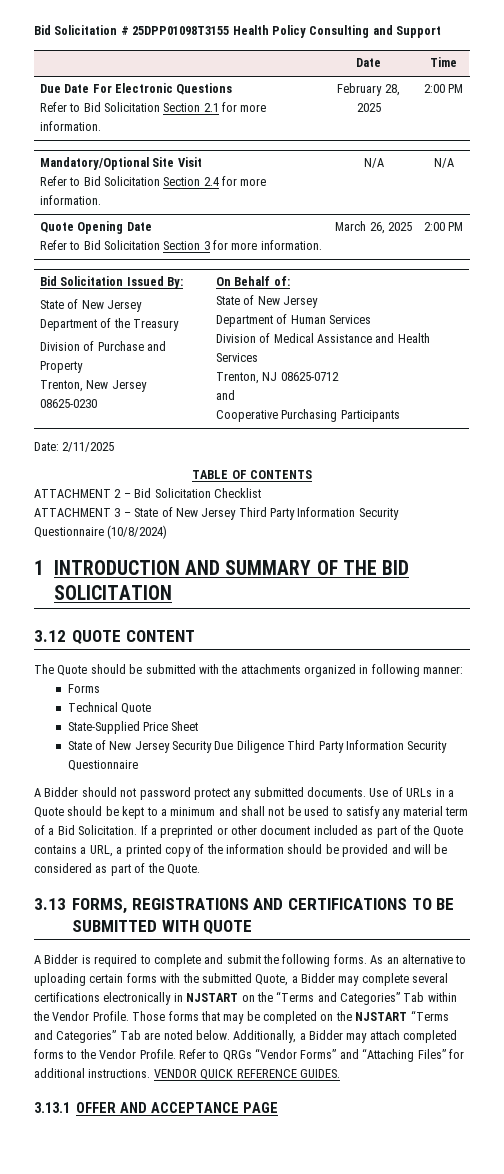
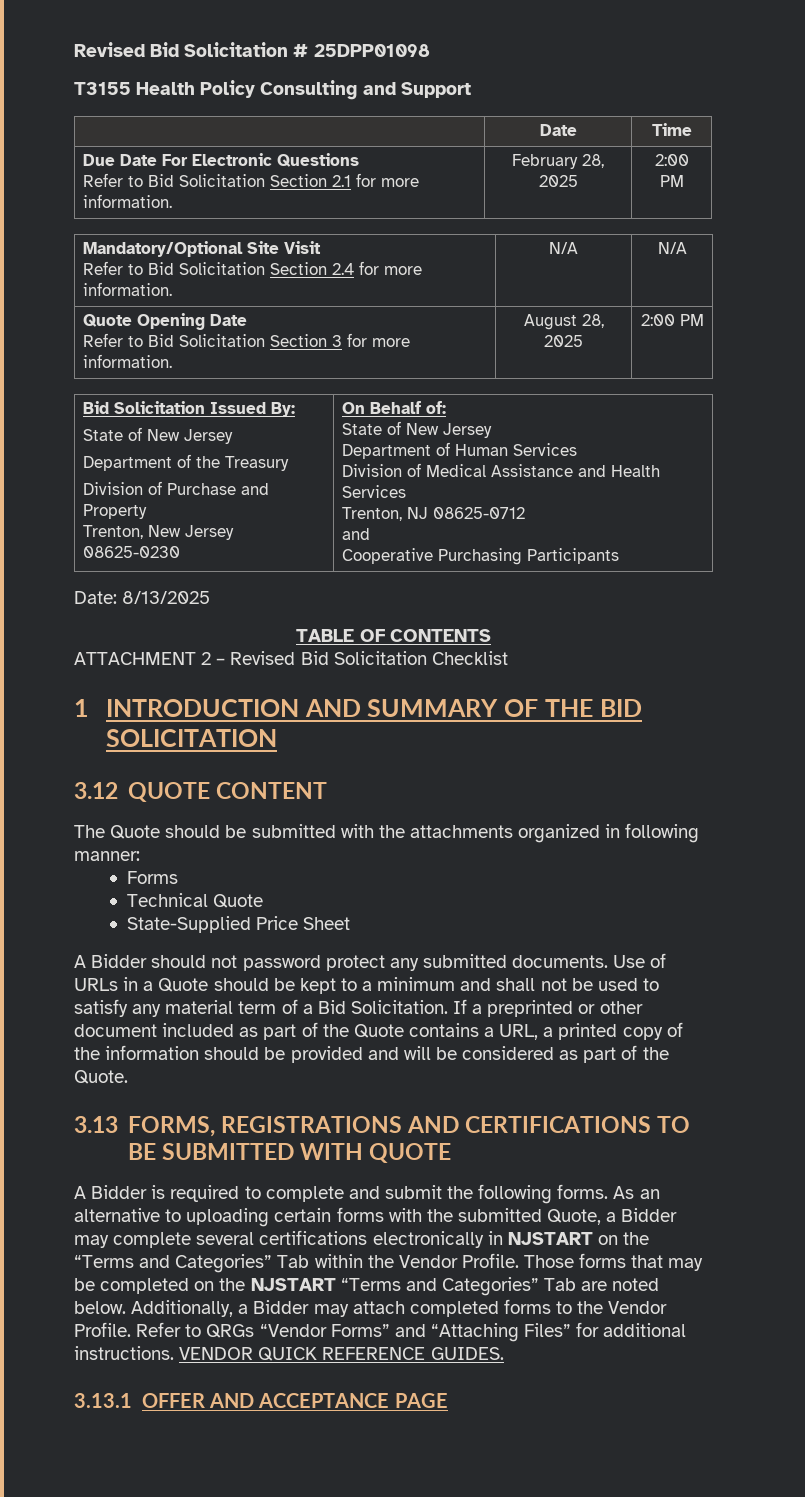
- Bid Solicitation # 25DPP01098T3155 Health Policy Consulting and Support
+ Revised Bid Solicitation # 25DPP01098
+ T3155 Health Policy Consulting and Support
  Quote Opening Date
- Refer to Bid Solicitation Section 3 for more information. | March 26, 2025 | 2:00 PM
+ Refer to Bid Solicitation Section 3 for more information. | August 28, 2025 | 2:00 PM
- Date: 2/11/2025
+ Date: 8/13/2025
- ATTACHMENT 2 – Bid Solicitation Checklist
+ ATTACHMENT 2 – Revised Bid Solicitation Checklist
- ATTACHMENT 3 – State of New Jersey Third Party Information Security Questionnaire (10/8/2024)
- State of New Jersey Security Due Diligence Third Party Information Security Questionnaire

